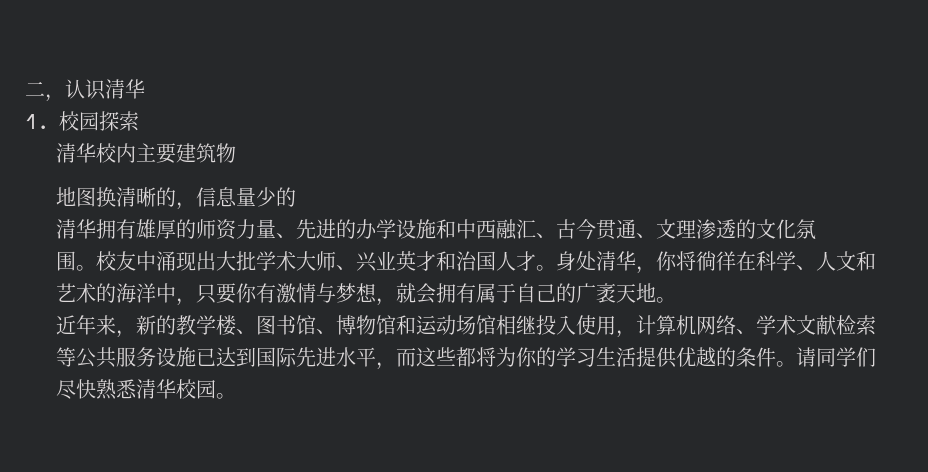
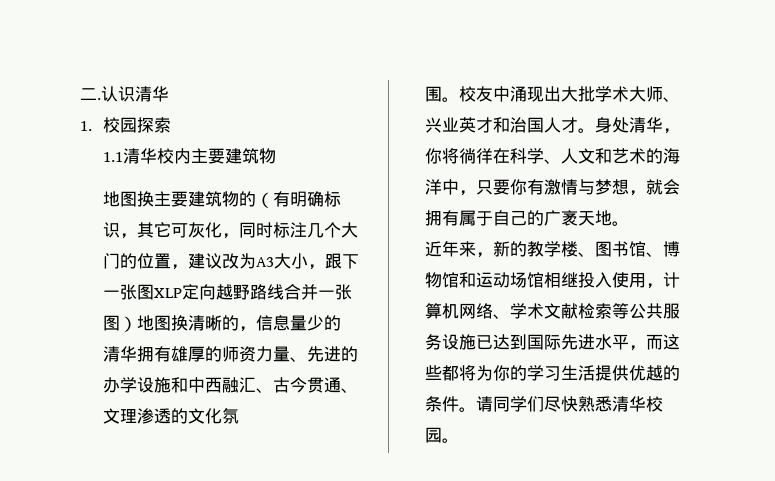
- 二，认识清华
+ 二.认识清华
- 清华校内主要建筑物
+ 1.1清华校内主要建筑物
- 地图换清晰的，信息量少的
+ 地图换主要建筑物的（有明确标识，其它可灰化，同时标注几个大门的位置，建议改为A3大小，跟下一张图XLP定向越野路线合并一张图）地图换清晰的，信息量少的

